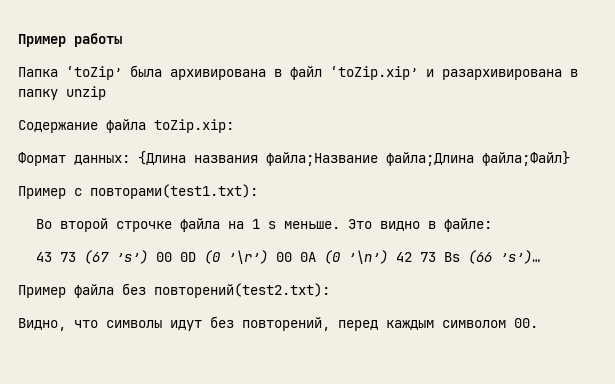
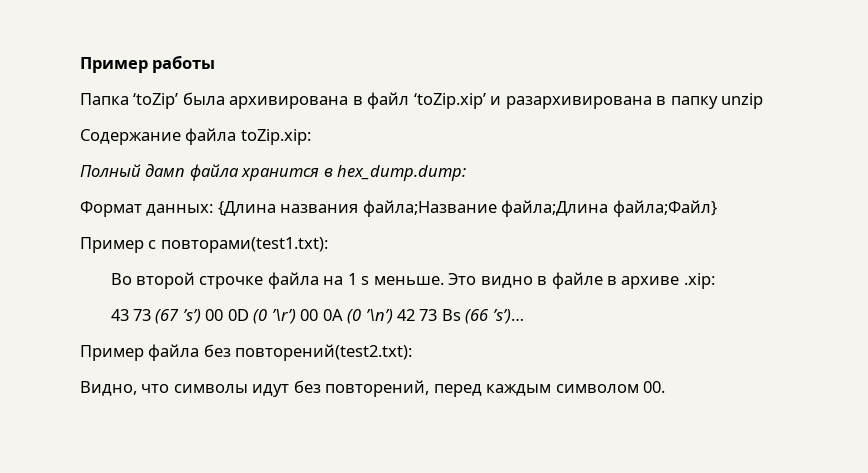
+ Полный дамп файла хранится в hex_dump.dump:
- Это видно в файле:
+ Это видно в файле в архиве .xip:

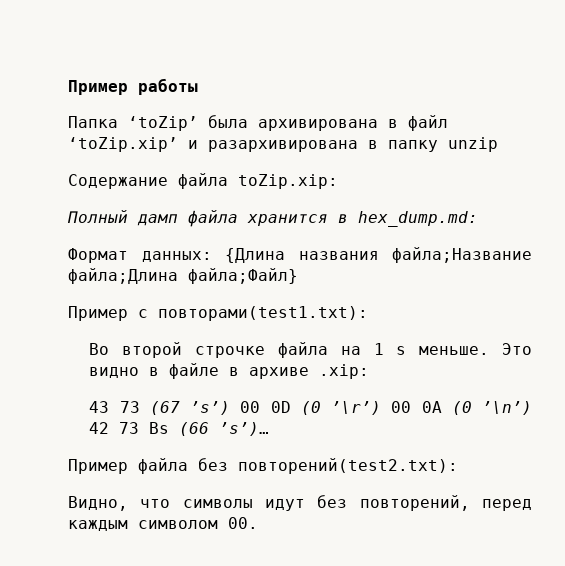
- Полный дамп файла хранится в hex_dump.dump:
+ Полный дамп файла хранится в hex_dump.md:

